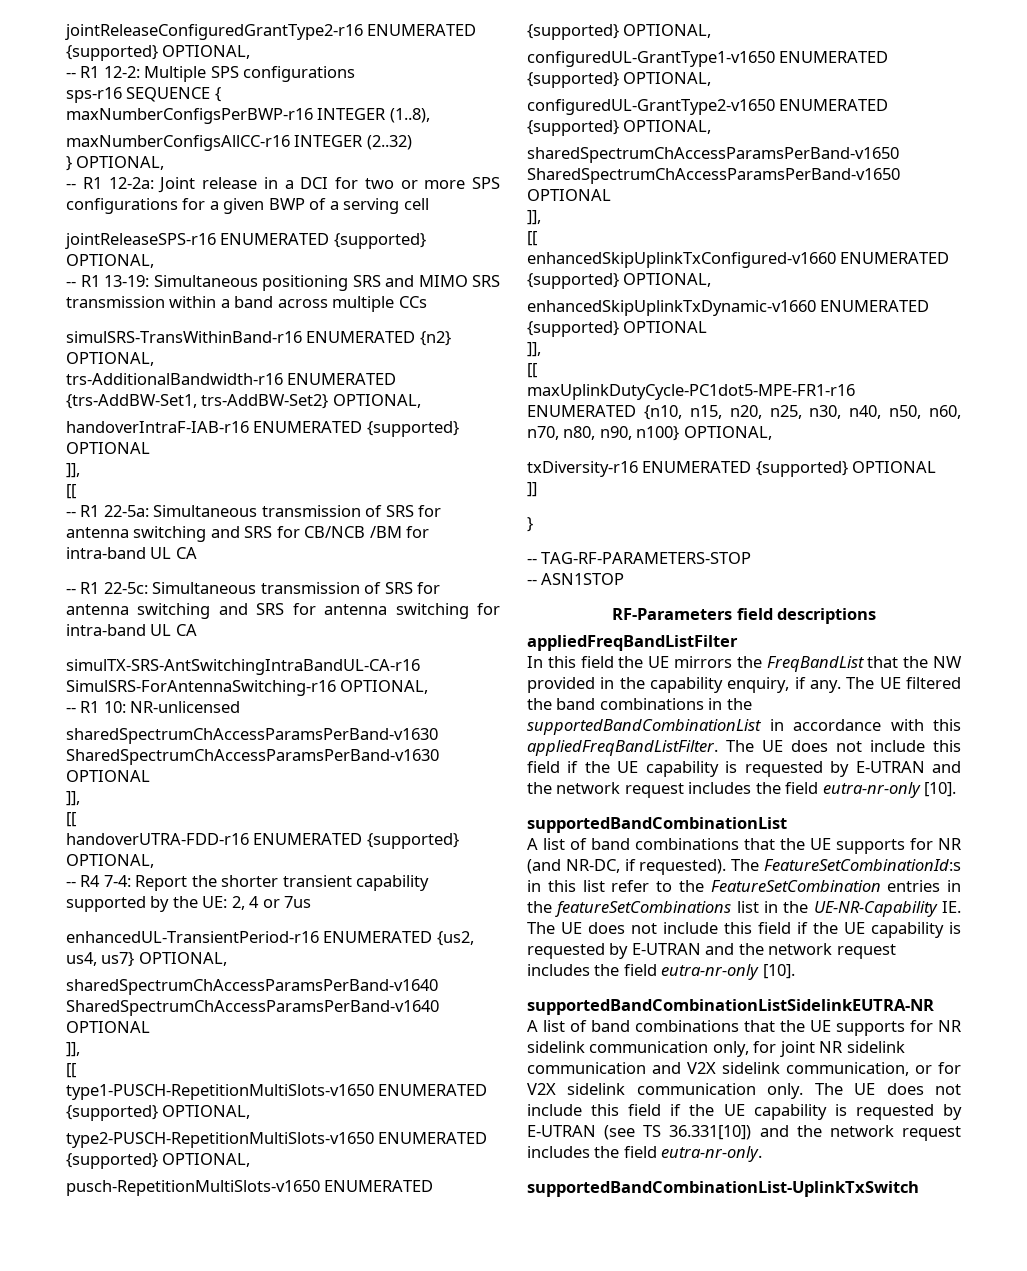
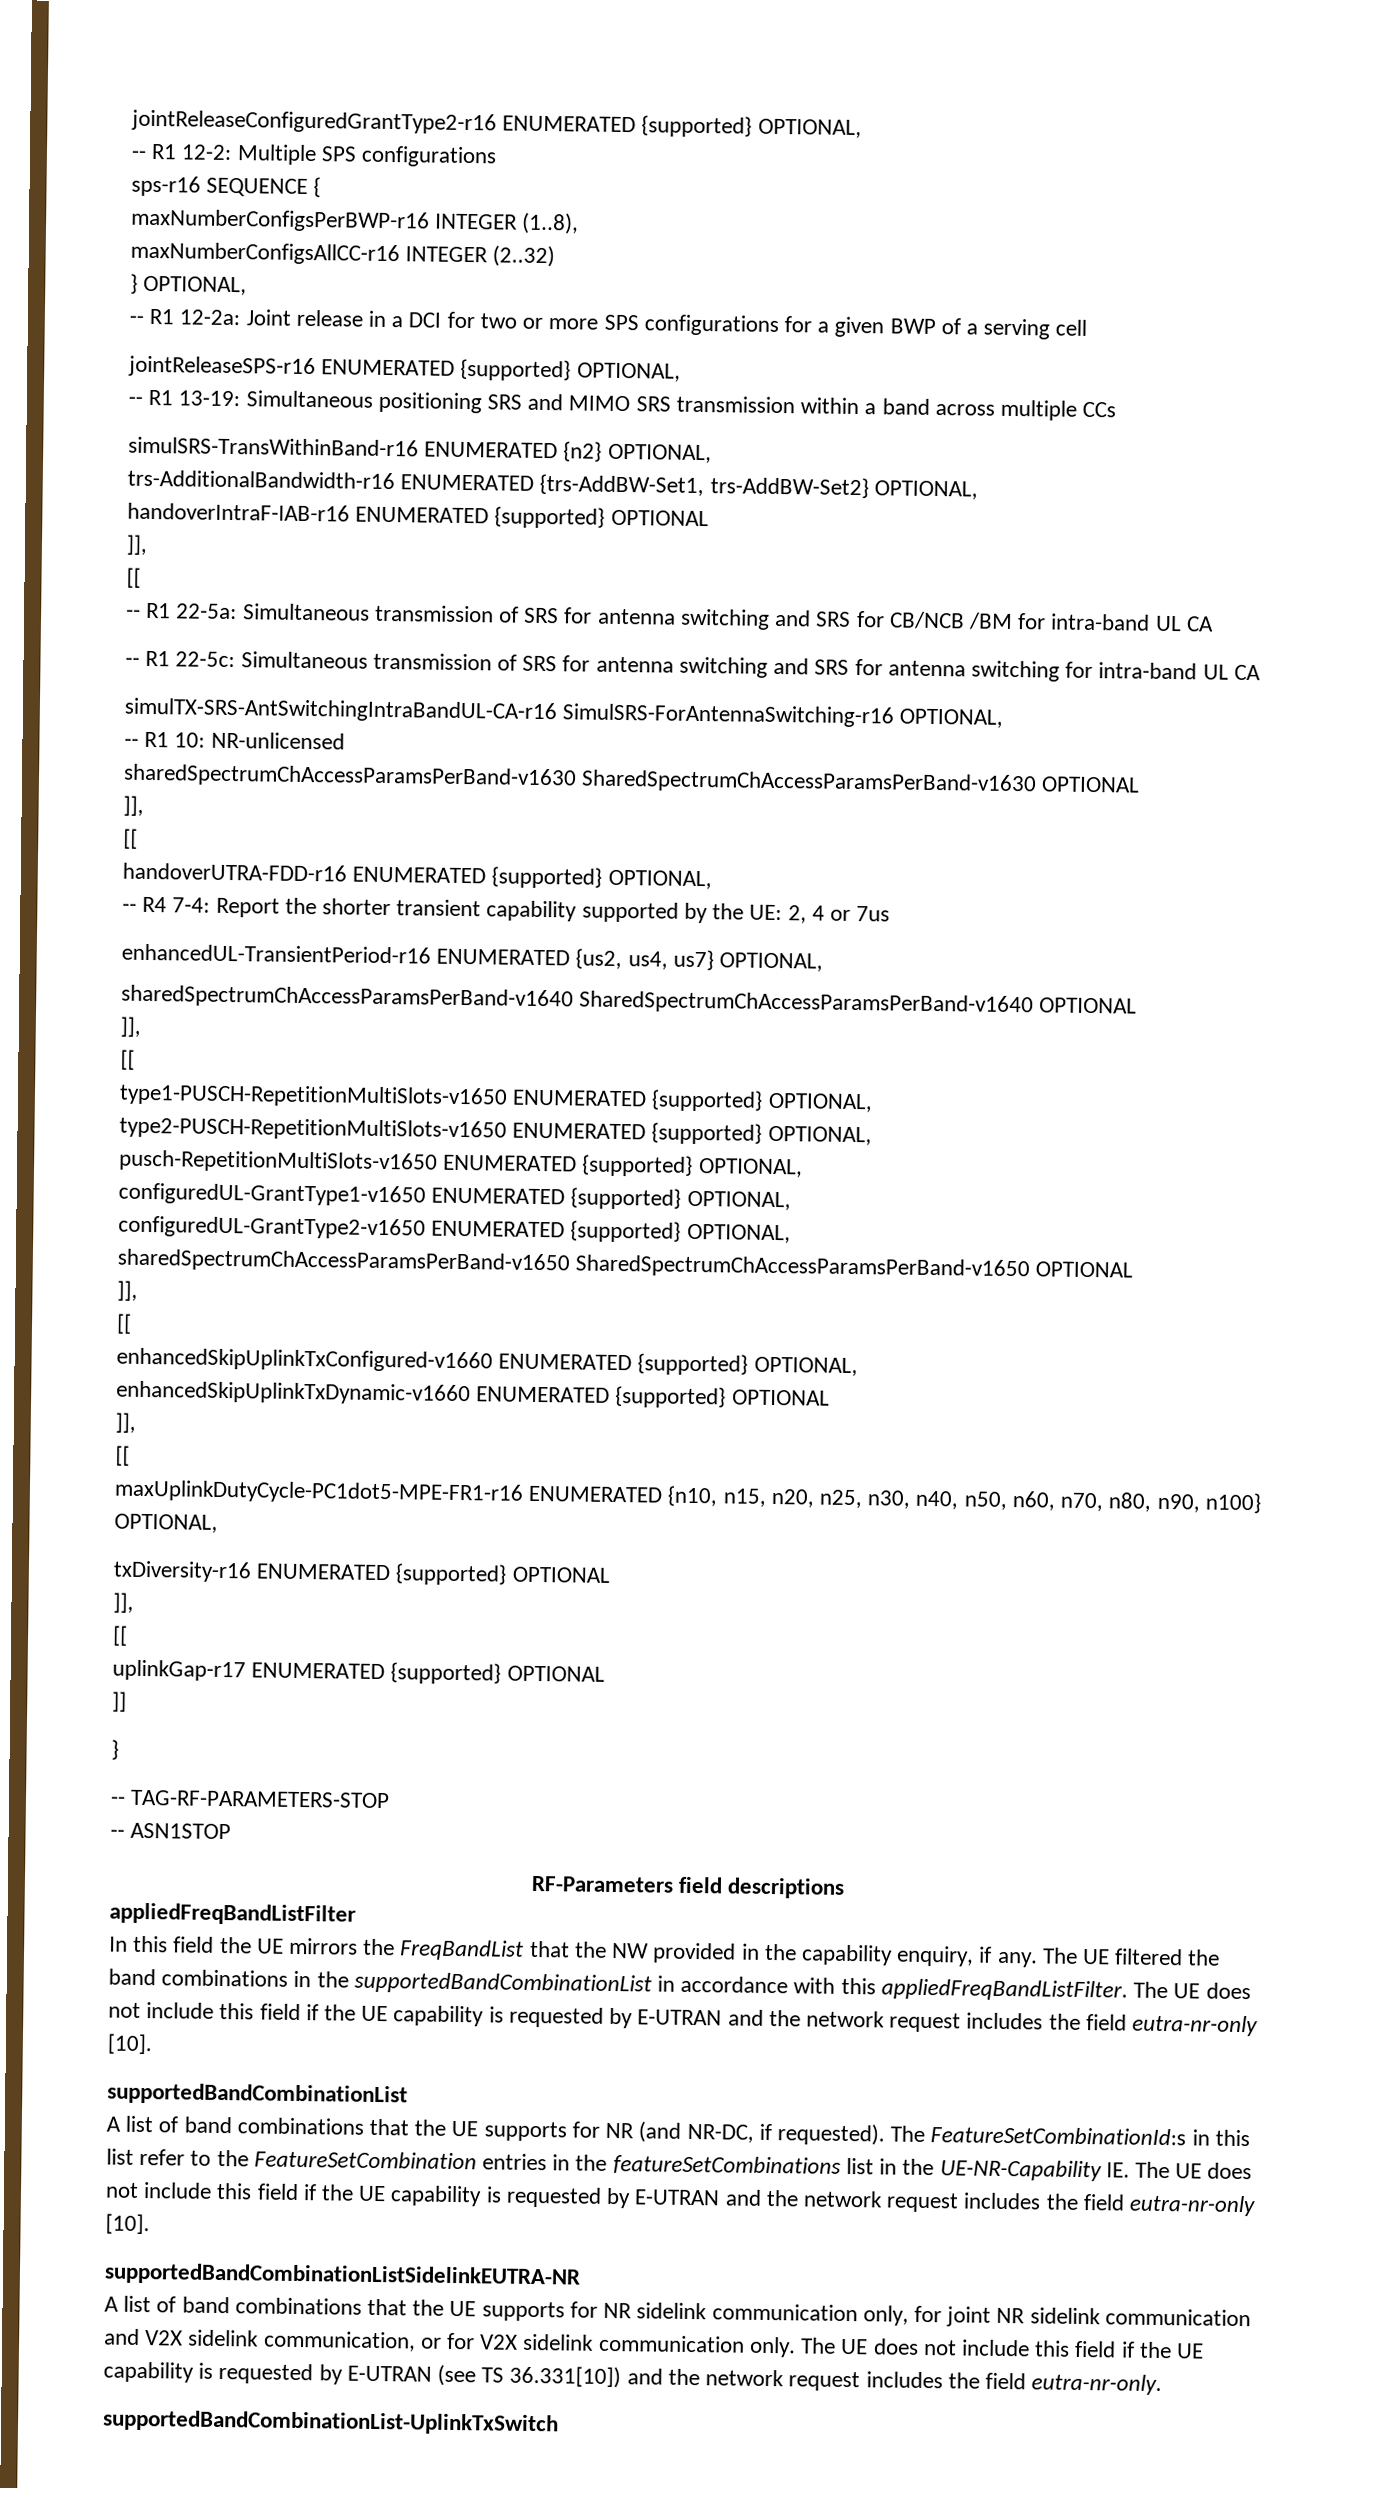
  txDiversity-r16 ENUMERATED {supported} OPTIONAL
+ ]],
+ [[
+ uplinkGap-r17 ENUMERATED {supported} OPTIONAL

